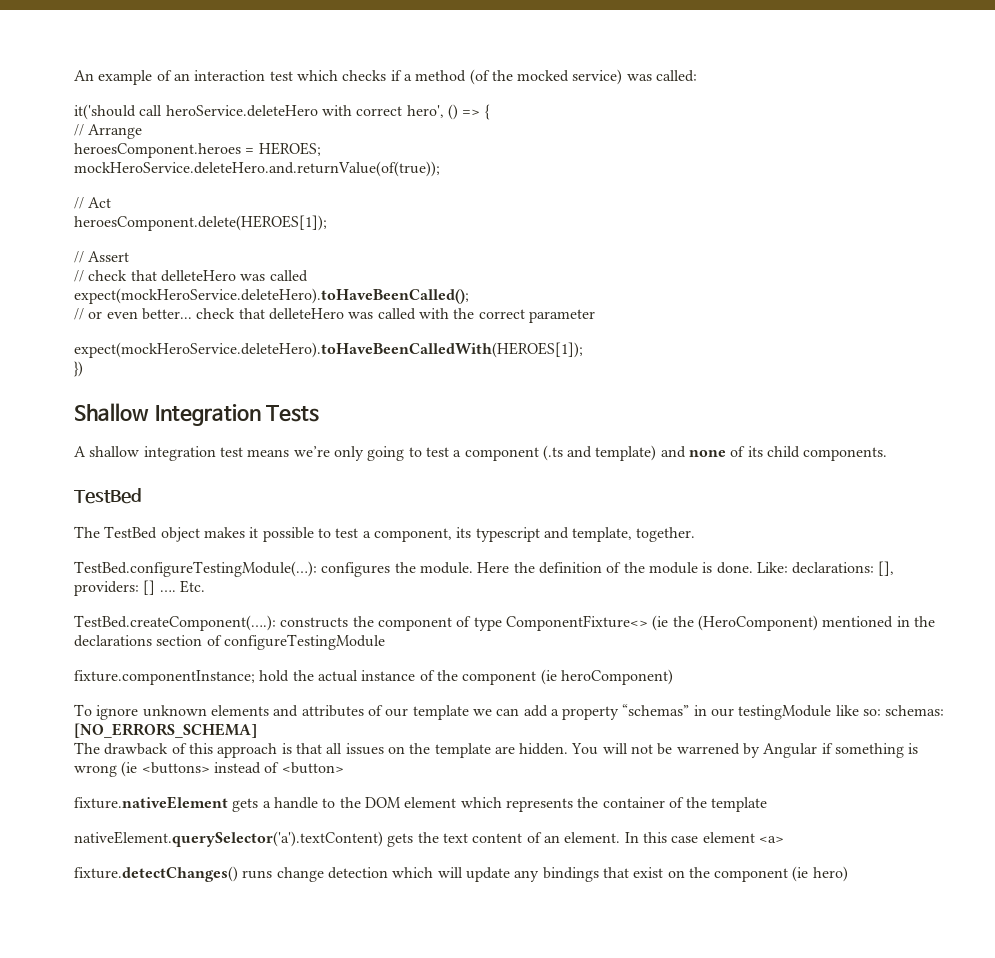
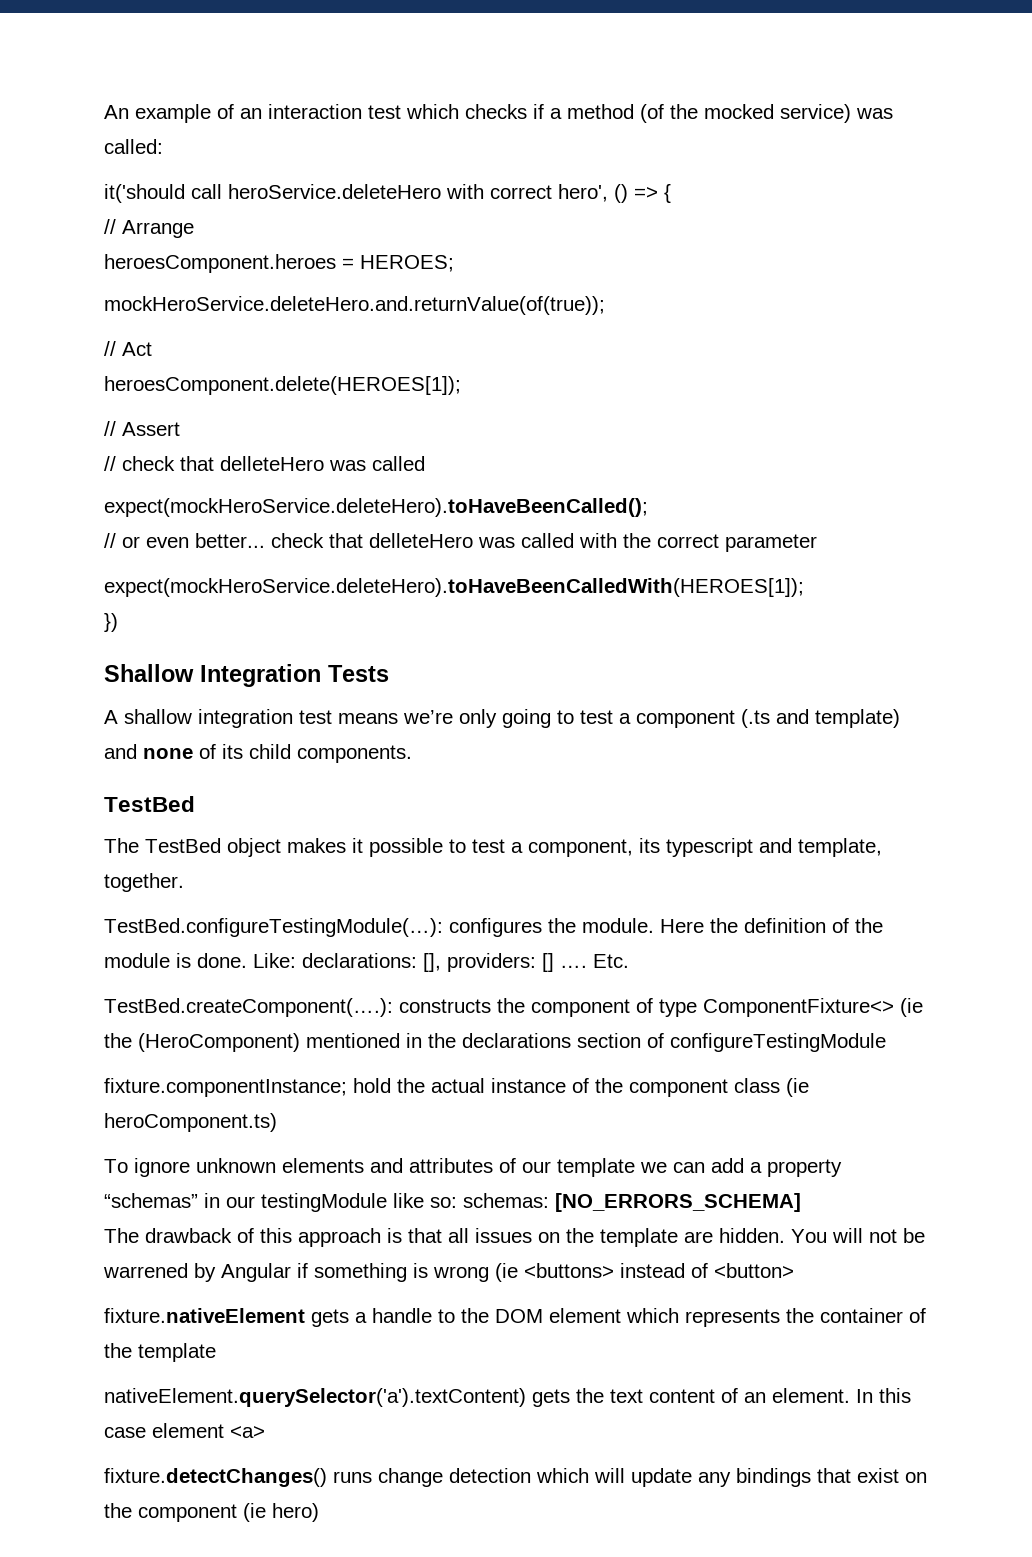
- fixture.componentInstance; hold the actual instance of the component (ie heroComponent)
+ fixture.componentInstance; hold the actual instance of the component class (ie heroComponent.ts)

